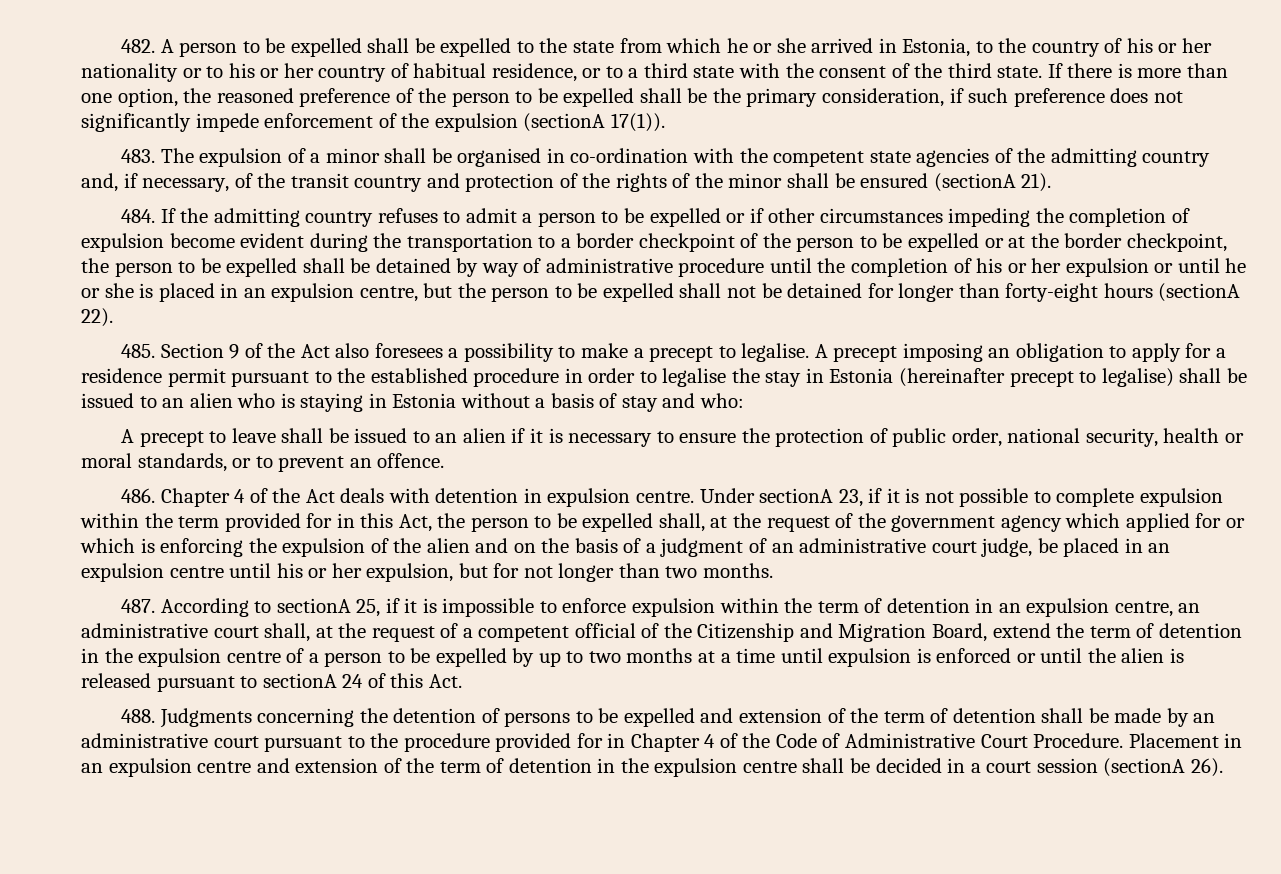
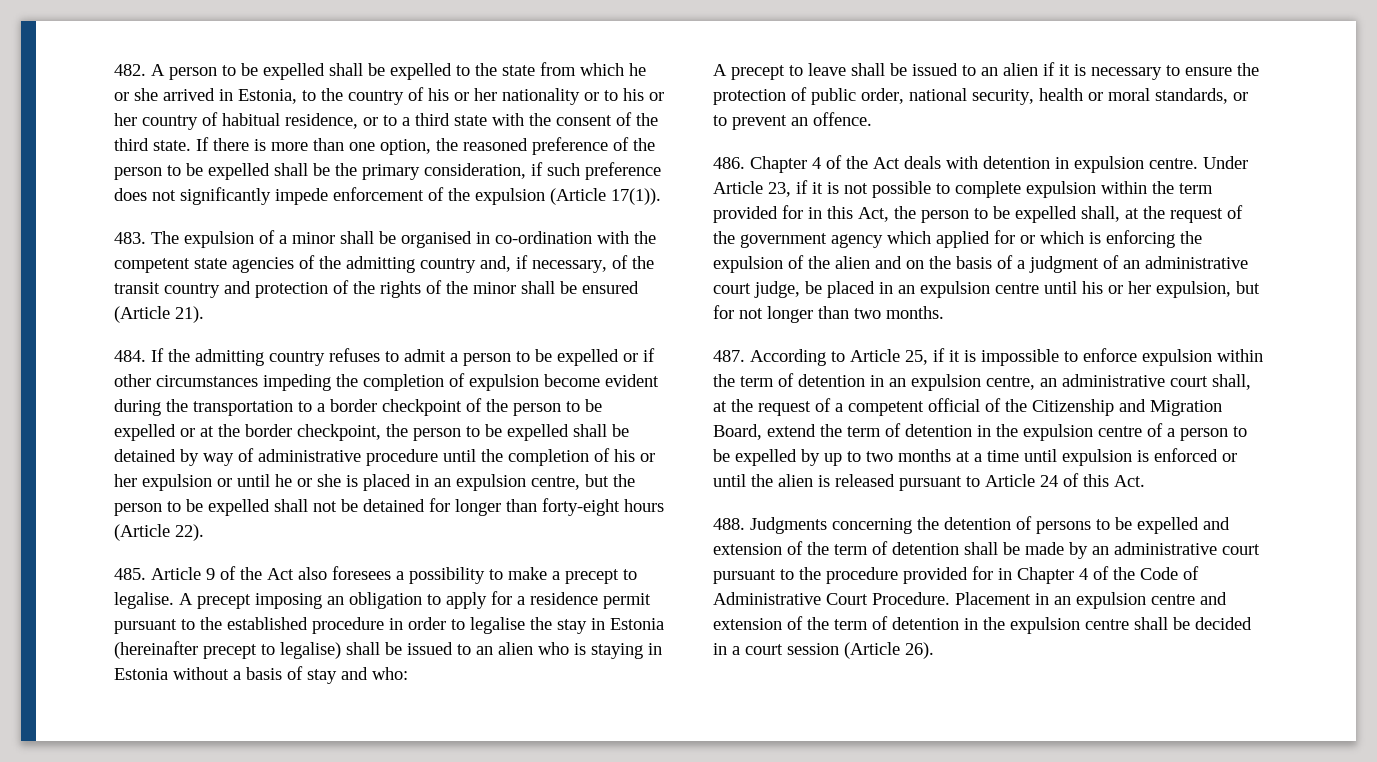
- If there is more than one option, the reasoned preference of the person to be expelled shall be the primary consideration, if such preference does not significantly impede enforcement of the expulsion (sectionA 17(1)).
+ If there is more than one option, the reasoned preference of the person to be expelled shall be the primary consideration, if such preference does not significantly impede enforcement of the expulsion (Article 17(1)).
- 483. The expulsion of a minor shall be organised in co-ordination with the competent state agencies of the admitting country and, if necessary, of the transit country and protection of the rights of the minor shall be ensured (sectionA 21).
+ 483. The expulsion of a minor shall be organised in co-ordination with the competent state agencies of the admitting country and, if necessary, of the transit country and protection of the rights of the minor shall be ensured (Article 21).
- 484. If the admitting country refuses to admit a person to be expelled or if other circumstances impeding the completion of expulsion become evident during the transportation to a border checkpoint of the person to be expelled or at the border checkpoint, the person to be expelled shall be detained by way of administrative procedure until the completion of his or her expulsion or until he or she is placed in an expulsion centre, but the person to be expelled shall not be detained for longer than forty-eight hours (sectionA 22).
+ 484. If the admitting country refuses to admit a person to be expelled or if other circumstances impeding the completion of expulsion become evident during the transportation to a border checkpoint of the person to be expelled or at the border checkpoint, the person to be expelled shall be detained by way of administrative procedure until the completion of his or her expulsion or until he or she is placed in an expulsion centre, but the person to be expelled shall not be detained for longer than forty-eight hours (Article 22).
- 485. Section 9 of the Act also foresees a possibility to make a precept to legalise.
+ 485. Article 9 of the Act also foresees a possibility to make a precept to legalise.
- Under sectionA 23, if it is not possible to complete expulsion within the term provided for in this Act, the person to be expelled shall, at the request of the government agency which applied for or which is enforcing the expulsion of the alien and on the basis of a judgment of an administrative court judge, be placed in an expulsion centre until his or her expulsion, but for not longer than two months.
+ Under Article 23, if it is not possible to complete expulsion within the term provided for in this Act, the person to be expelled shall, at the request of the government agency which applied for or which is enforcing the expulsion of the alien and on the basis of a judgment of an administrative court judge, be placed in an expulsion centre until his or her expulsion, but for not longer than two months.
- 487. According to sectionA 25, if it is impossible to enforce expulsion within the term of detention in an expulsion centre, an administrative court shall, at the request of a competent official of the Citizenship and Migration Board, extend the term of detention in the expulsion centre of a person to be expelled by up to two months at a time until expulsion is enforced or until the alien is released pursuant to sectionA 24 of this Act.
+ 487. According to Article 25, if it is impossible to enforce expulsion within the term of detention in an expulsion centre, an administrative court shall, at the request of a competent official of the Citizenship and Migration Board, extend the term of detention in the expulsion centre of a person to be expelled by up to two months at a time until expulsion is enforced or until the alien is released pursuant to Article 24 of this Act.
- Placement in an expulsion centre and extension of the term of detention in the expulsion centre shall be decided in a court session (sectionA 26).
+ Placement in an expulsion centre and extension of the term of detention in the expulsion centre shall be decided in a court session (Article 26).

